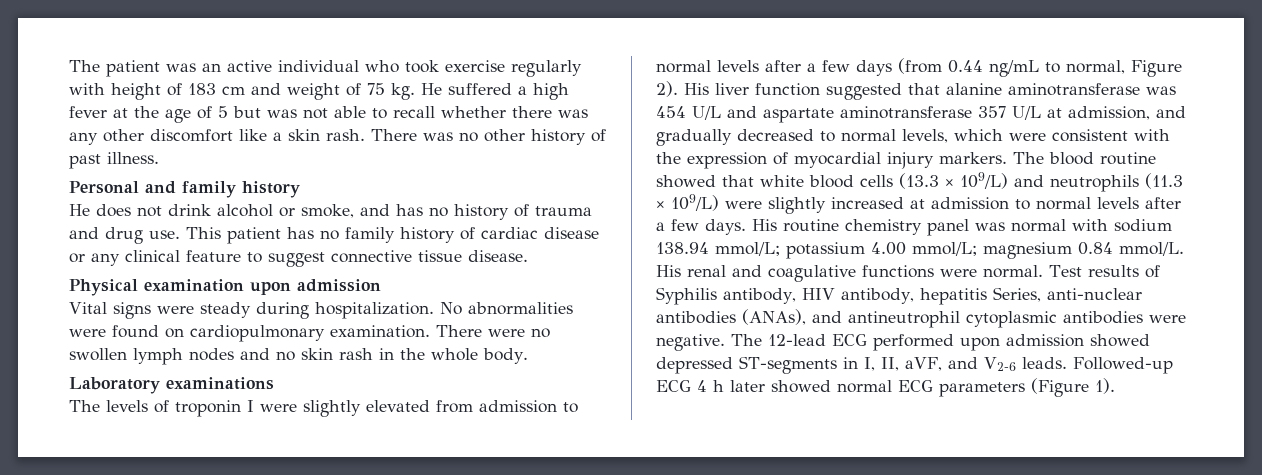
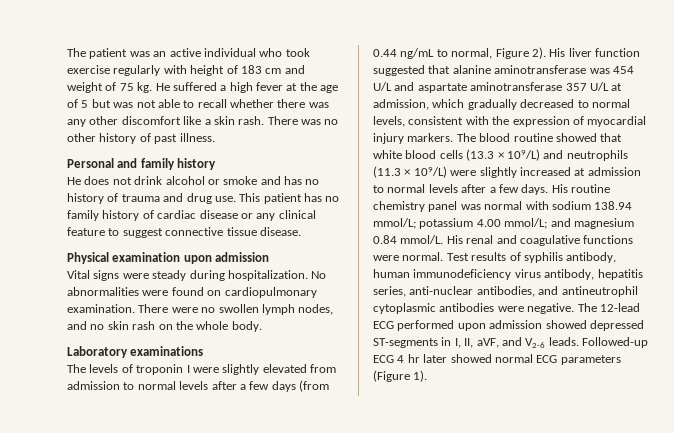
- He does not drink alcohol or smoke, and has no history of trauma and drug use.
+ He does not drink alcohol or smoke and has no history of trauma and drug use.
- There were no swollen lymph nodes and no skin rash in the whole body.
+ There were no swollen lymph nodes, and no skin rash on the whole body.
- His liver function suggested that alanine aminotransferase was 454 U/L and aspartate aminotransferase 357 U/L at admission, and gradually decreased to normal levels, which were consistent with the expression of myocardial injury markers.
+ His liver function suggested that alanine aminotransferase was 454 U/L and aspartate aminotransferase 357 U/L at admission, which gradually decreased to normal levels, consistent with the expression of myocardial injury markers.
- His routine chemistry panel was normal with sodium 138.94 mmol/L; potassium 4.00 mmol/L; magnesium 0.84 mmol/L.
+ His routine chemistry panel was normal with sodium 138.94 mmol/L; potassium 4.00 mmol/L; and magnesium 0.84 mmol/L.
- Test results of Syphilis antibody, HIV antibody, hepatitis Series, anti-nuclear antibodies (ANAs), and antineutrophil cytoplasmic antibodies were negative.
+ Test results of syphilis antibody, human immunodeficiency virus antibody, hepatitis series, anti-nuclear antibodies, and antineutrophil cytoplasmic antibodies were negative.
- Followed-up ECG 4 h later showed normal ECG parameters (Figure 1).
+ Followed-up ECG 4 hr later showed normal ECG parameters (Figure 1).

